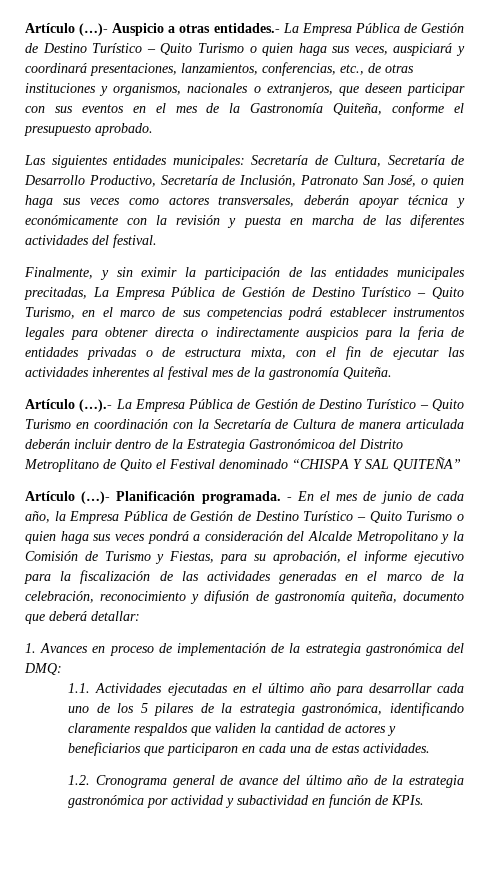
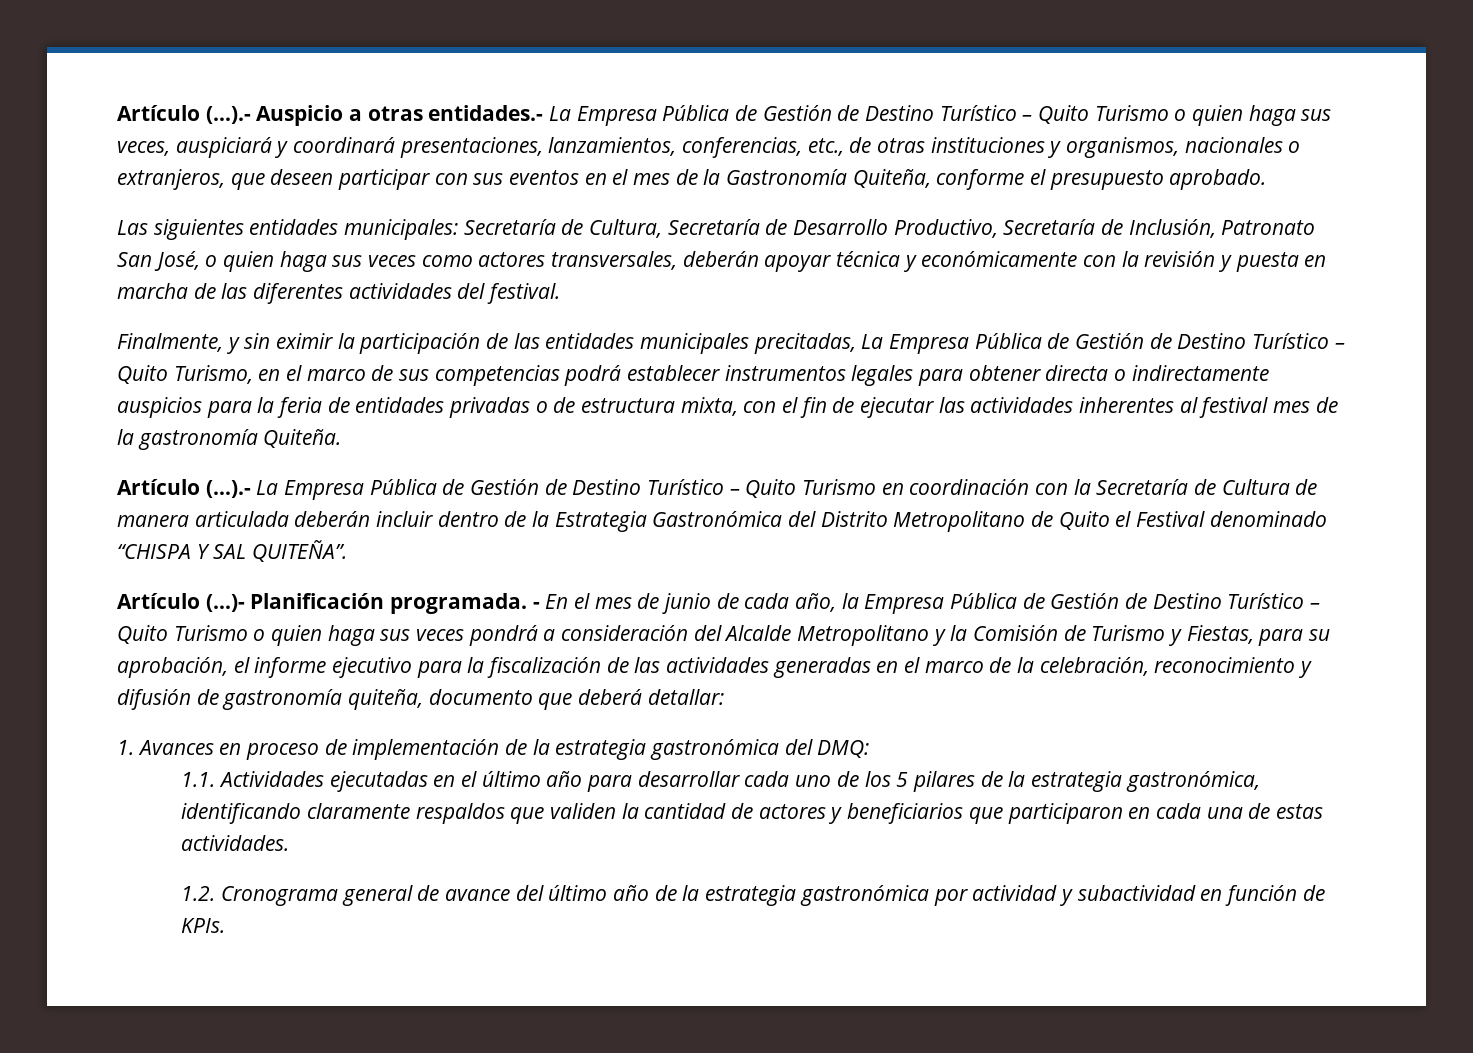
- Artículo (…)- Auspicio a otras entidades.- La Empresa Pública de Gestión de Destino Turístico – Quito Turismo o quien haga sus veces, auspiciará y coordinará presentaciones, lanzamientos, conferencias, etc., de otras instituciones y organismos, nacionales o extranjeros, que deseen participar con sus eventos en el mes de la Gastronomía Quiteña, conforme el presupuesto aprobado.
+ Artículo (…).- Auspicio a otras entidades.- La Empresa Pública de Gestión de Destino Turístico – Quito Turismo o quien haga sus veces, auspiciará y coordinará presentaciones, lanzamientos, conferencias, etc., de otras instituciones y organismos, nacionales o extranjeros, que deseen participar con sus eventos en el mes de la Gastronomía Quiteña, conforme el presupuesto aprobado.
- Artículo (…).- La Empresa Pública de Gestión de Destino Turístico – Quito Turismo en coordinación con la Secretaría de Cultura de manera articulada deberán incluir dentro de la Estrategia Gastronómicoa del Distrito Metroplitano de Quito el Festival denominado “CHISPA Y SAL QUITEÑA”
+ Artículo (…).- La Empresa Pública de Gestión de Destino Turístico – Quito Turismo en coordinación con la Secretaría de Cultura de manera articulada deberán incluir dentro de la Estrategia Gastronómica del Distrito Metropolitano de Quito el Festival denominado “CHISPA Y SAL QUITEÑA”.

